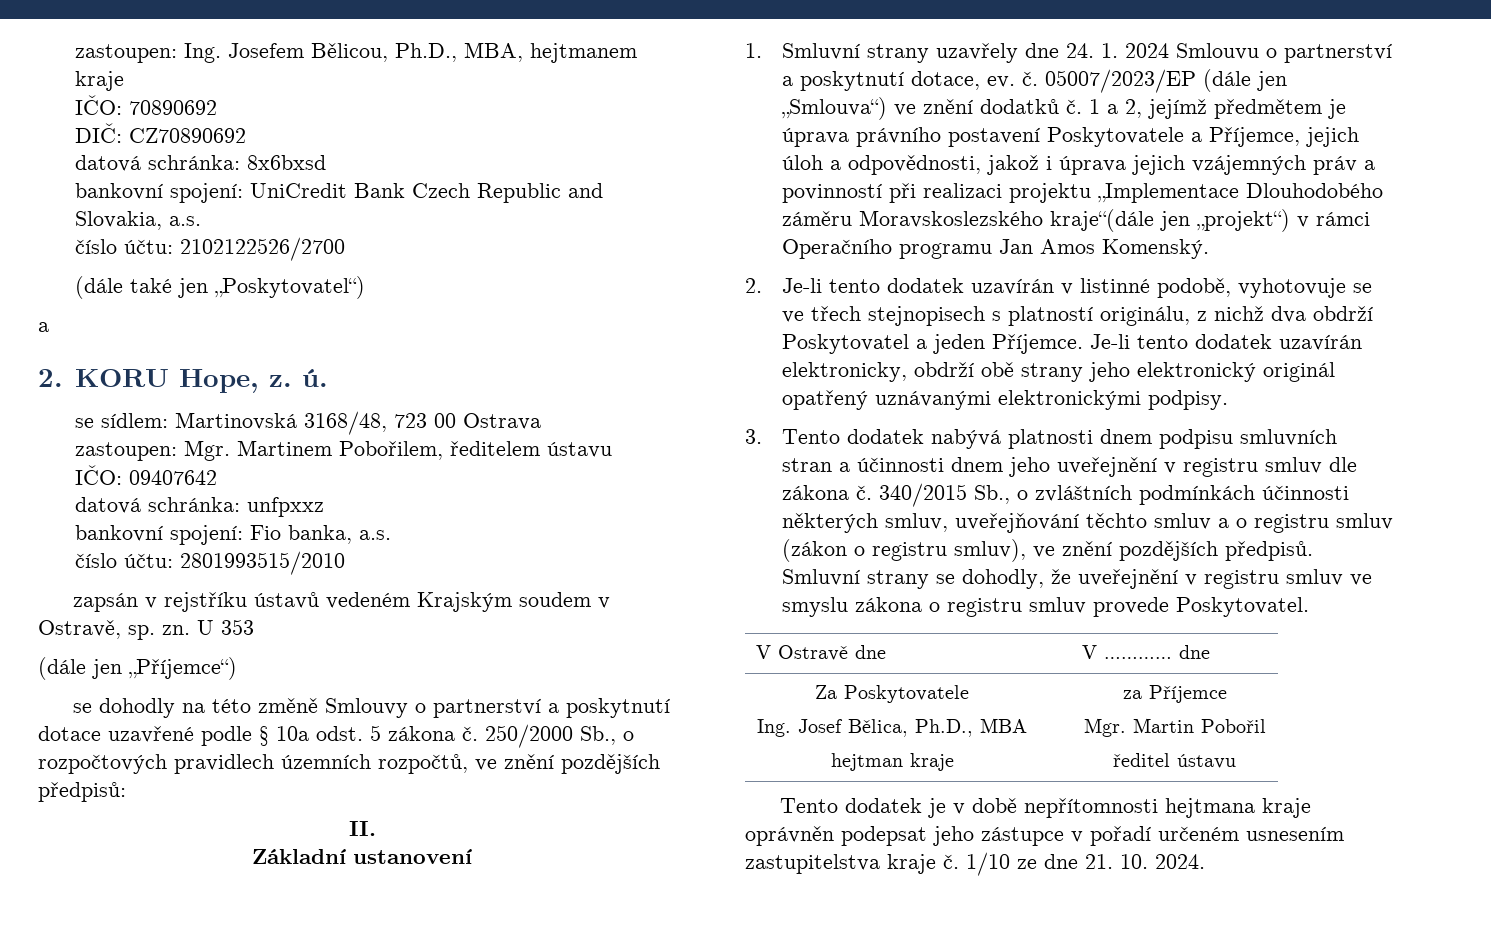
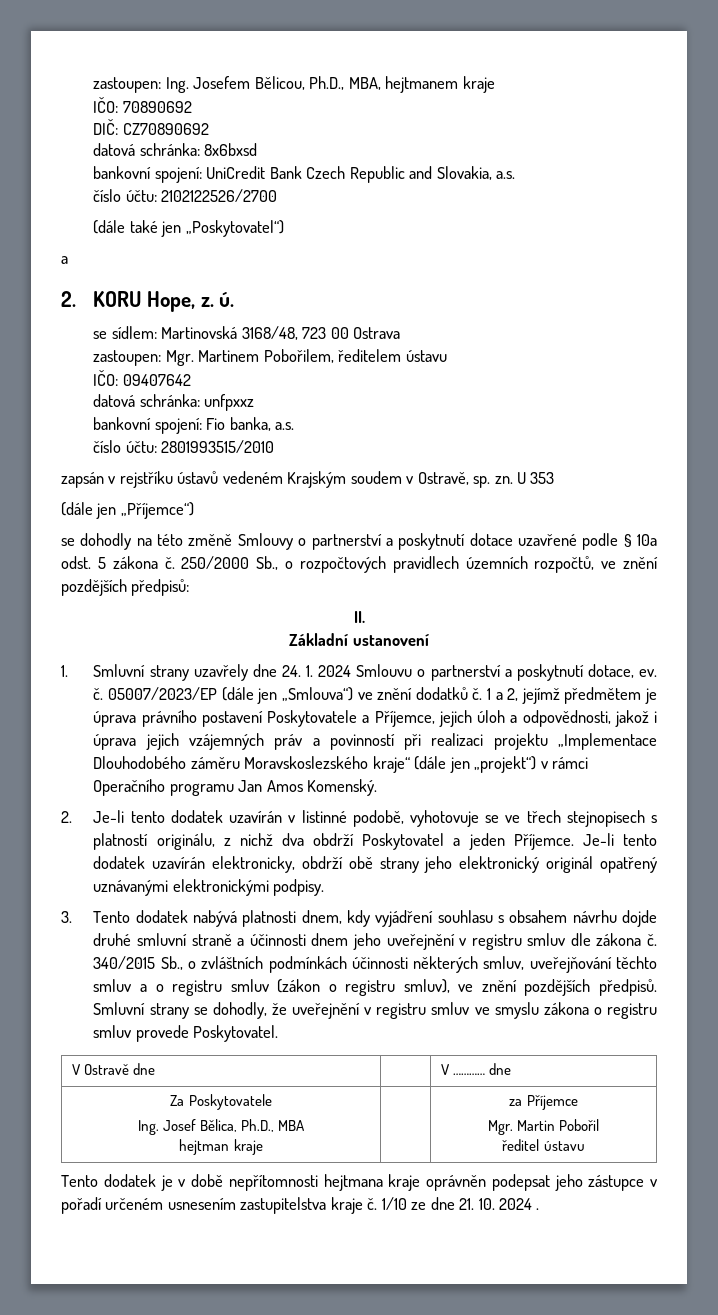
- 1 a 2, jejímž předmětem je úprava právního postavení Poskytovatele a Příjemce, jejich úloh a odpovědnosti, jakož i úprava jejich vzájemných práv a povinností při realizaci projektu „Implementace Dlouhodobého záměru Moravskoslezského kraje“(dále jen „projekt“) v rámci Operačního programu Jan Amos Komenský.
+ 1 a 2, jejímž předmětem je úprava právního postavení Poskytovatele a Příjemce, jejich úloh a odpovědnosti, jakož i úprava jejich vzájemných práv a povinností při realizaci projektu „Implementace Dlouhodobého záměru Moravskoslezského kraje“ (dále jen „projekt“) v rámci Operačního programu Jan Amos Komenský.
- 3. Tento dodatek nabývá platnosti dnem podpisu smluvních stran a účinnosti dnem jeho uveřejnění v registru smluv dle zákona č.
+ 3. Tento dodatek nabývá platnosti dnem, kdy vyjádření souhlasu s obsahem návrhu dojde druhé smluvní straně a účinnosti dnem jeho uveřejnění v registru smluv dle zákona č.
- 1/10 ze dne 21. 10. 2024.
+ 1/10 ze dne 21. 10. 2024 .

